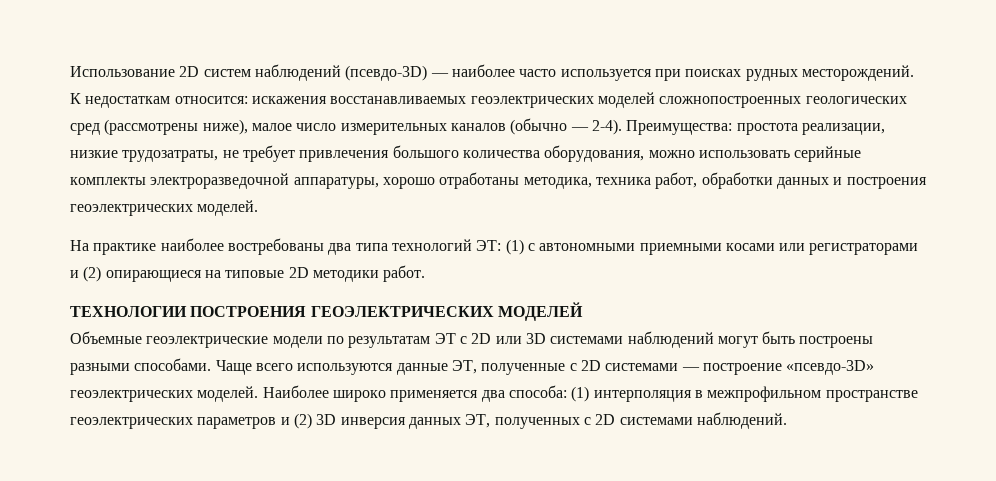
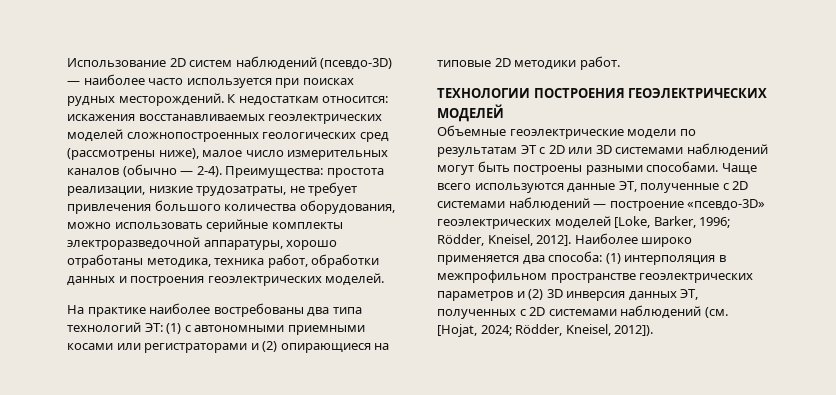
- Чаще всего используются данные ЭТ, полученные с 2D системами — построение «псевдо-3D» геоэлектрических моделей.
+ Чаще всего используются данные ЭТ, полученные с 2D системами наблюдений — построение «псевдо-3D» геоэлектрических моделей [Loke, Barker, 1996; Rödder, Kneisel, 2012].
- Наиболее широко применяется два способа: (1) интерполяция в межпрофильном пространстве геоэлектрических параметров и (2) 3D инверсия данных ЭТ, полученных с 2D системами наблюдений.
+ Наиболее широко применяется два способа: (1) интерполяция в межпрофильном пространстве геоэлектрических параметров и (2) 3D инверсия данных ЭТ, полученных с 2D системами наблюдений (см. [Hojat, 2024; Rödder, Kneisel, 2012]).

